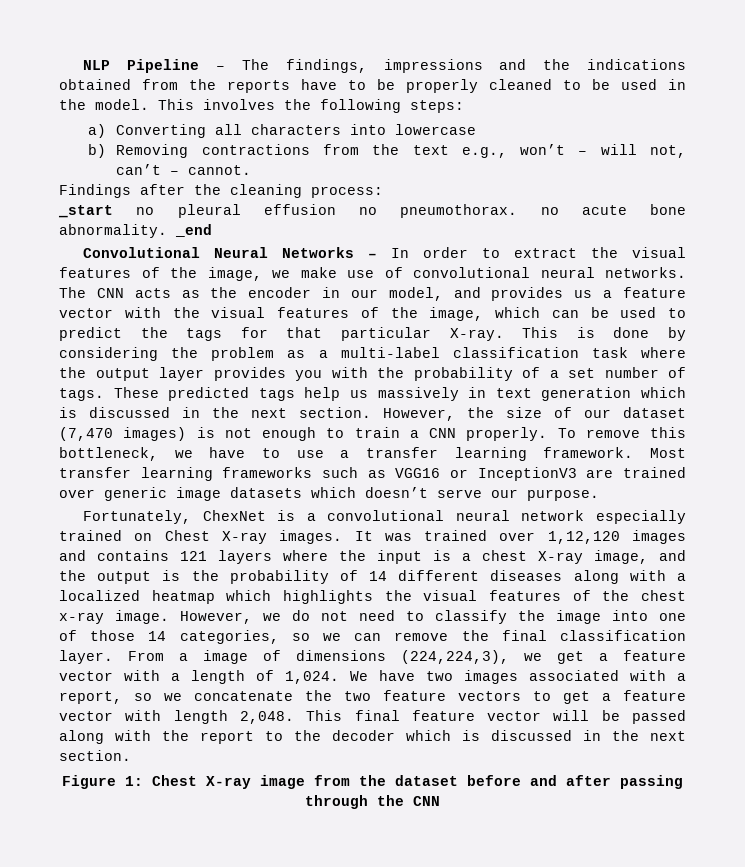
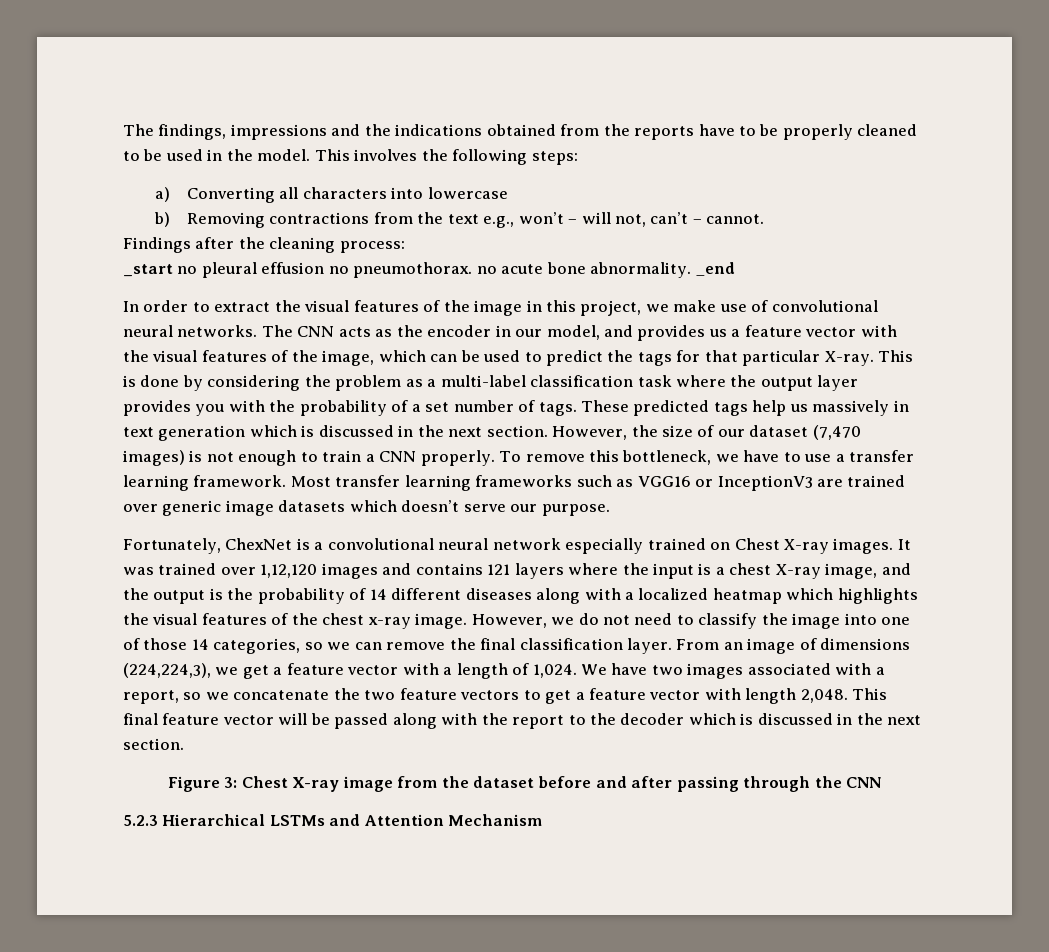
- NLP Pipeline – The findings, impressions and the indications obtained from the reports have to be properly cleaned to be used in the model.
+ The findings, impressions and the indications obtained from the reports have to be properly cleaned to be used in the model.
- Convolutional Neural Networks – In order to extract the visual features of the image, we make use of convolutional neural networks.
+ In order to extract the visual features of the image in this project, we make use of convolutional neural networks.
- From a image of dimensions (224,224,3), we get a feature vector with a length of 1,024.
+ From an image of dimensions (224,224,3), we get a feature vector with a length of 1,024.
- Figure 1: Chest X-ray image from the dataset before and after passing through the CNN
+ Figure 3: Chest X-ray image from the dataset before and after passing through the CNN
+ 5.2.3 Hierarchical LSTMs and Attention Mechanism

